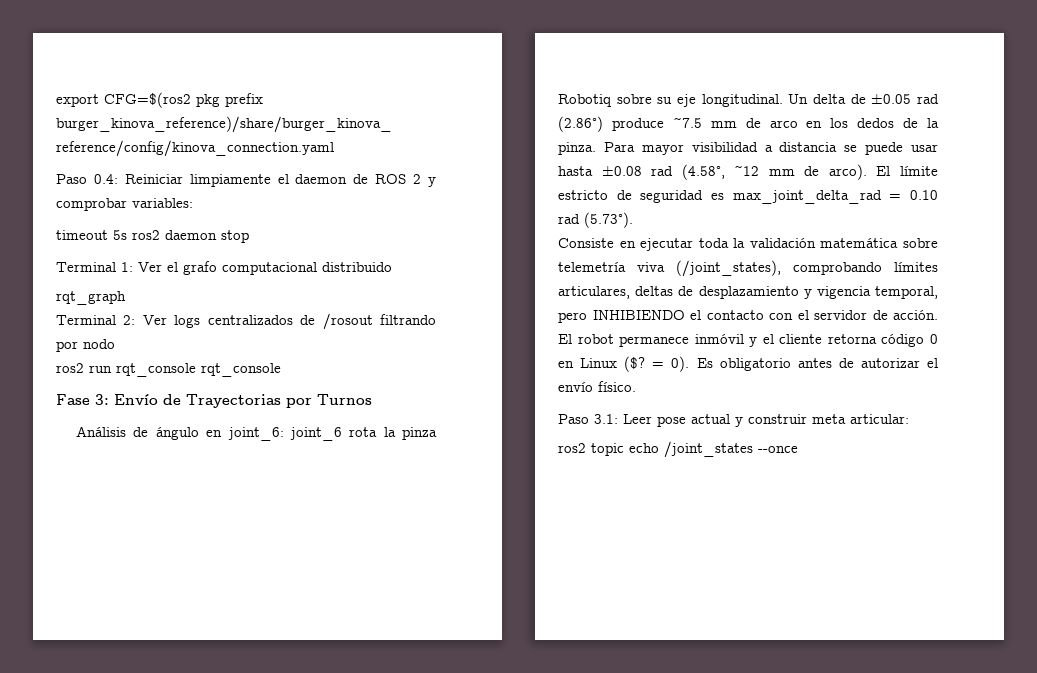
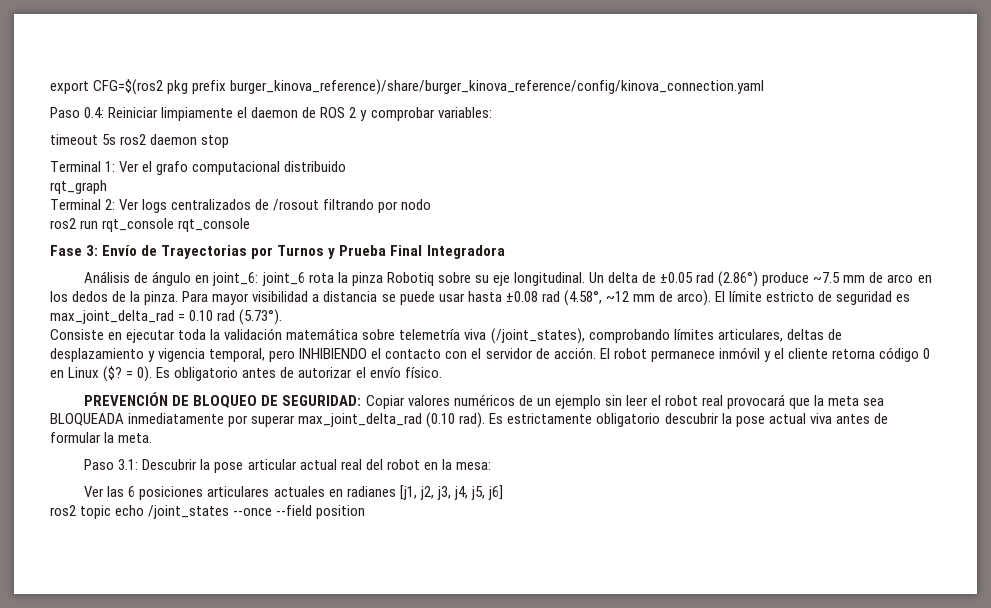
- Fase 3: Envío de Trayectorias por Turnos
+ Fase 3: Envío de Trayectorias por Turnos y Prueba Final Integradora
- Paso 3.1: Leer pose actual y construir meta articular:
+ PREVENCIÓN DE BLOQUEO DE SEGURIDAD: Copiar valores numéricos de un ejemplo sin leer el robot real provocará que la meta sea BLOQUEADA inmediatamente por superar max_joint_delta_rad (0.10 rad). Es estrictamente obligatorio descubrir la pose actual viva antes de formular la meta.
+ Paso 3.1: Descubrir la pose articular actual real del robot en la mesa:
+ Ver las 6 posiciones articulares actuales en radianes [j1, j2, j3, j4, j5, j6]
- ros2 topic echo /joint_states --once
+ ros2 topic echo /joint_states --once --field position

